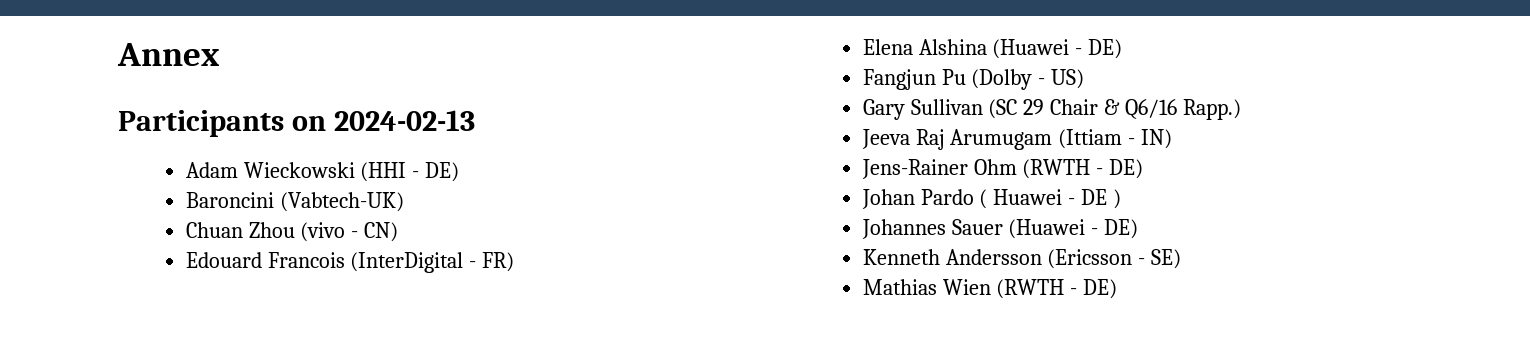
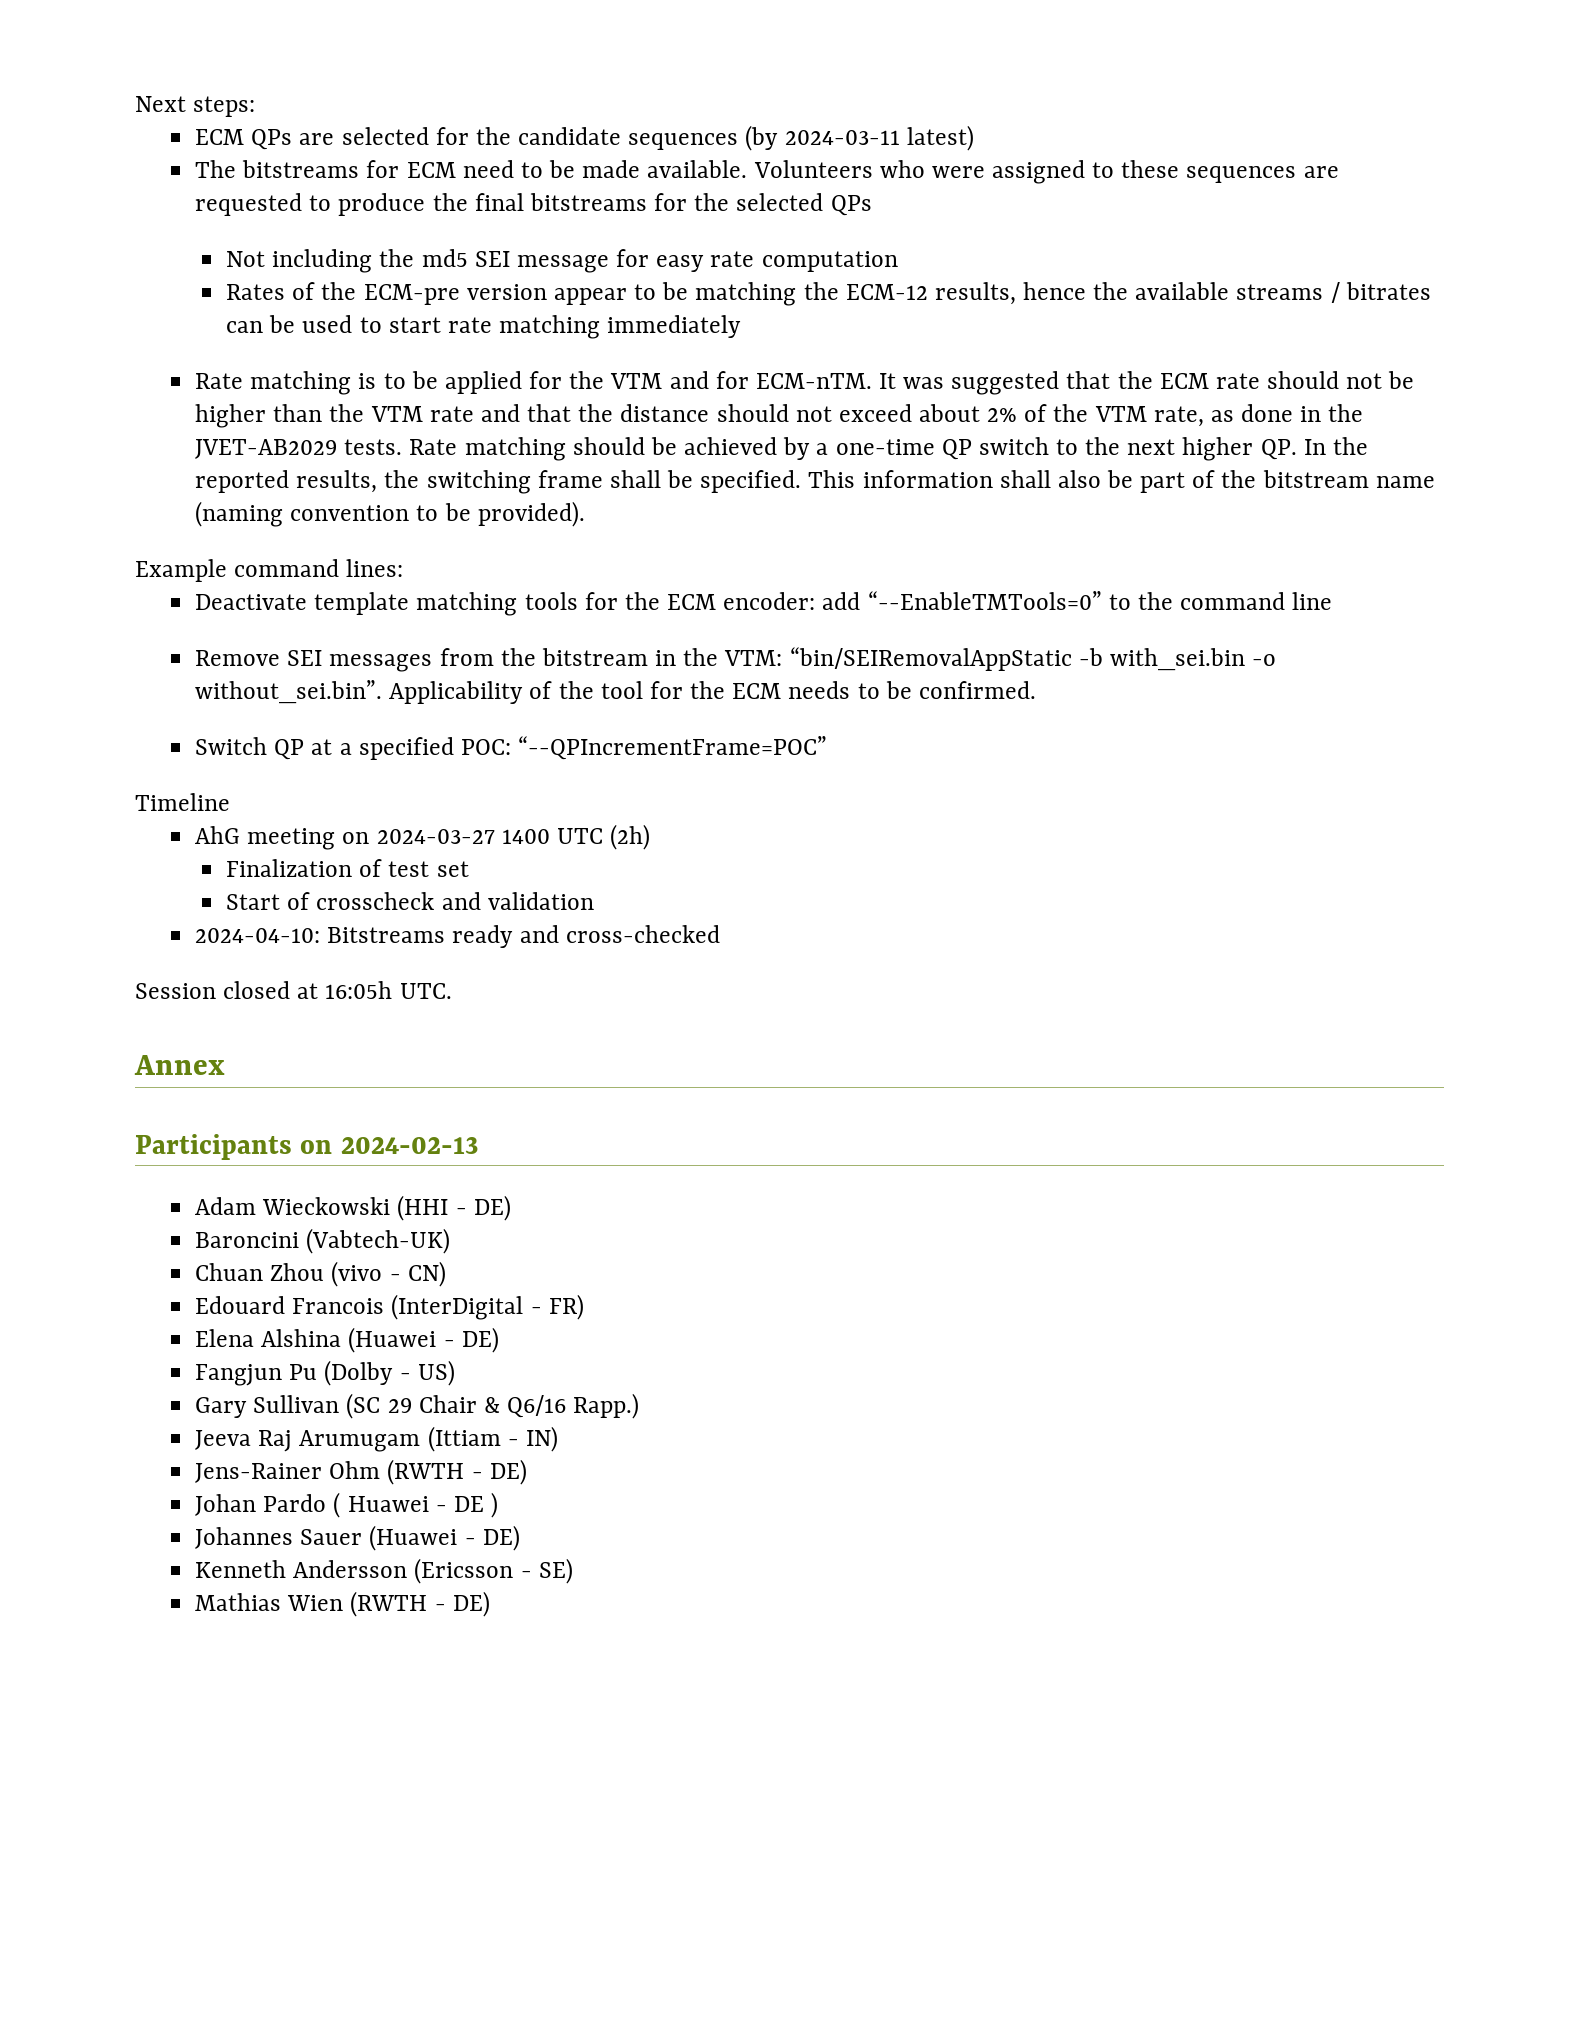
+ Next steps:
+ ECM QPs are selected for the candidate sequences (by 2024-03-11 latest)
+ The bitstreams for ECM need to be made available. Volunteers who were assigned to these sequences are requested to produce the final bitstreams for the selected QPs
+ Not including the md5 SEI message for easy rate computation
+ Rates of the ECM-pre version appear to be matching the ECM-12 results, hence the available streams / bitrates can be used to start rate matching immediately
+ Rate matching is to be applied for the VTM and for ECM-nTM. It was suggested that the ECM rate should not be higher than the VTM rate and that the distance should not exceed about 2% of the VTM rate, as done in the JVET-AB2029 tests. Rate matching should be achieved by a one-time QP switch to the next higher QP. In the reported results, the switching frame shall be specified. This information shall also be part of the bitstream name (naming convention to be provided).
+ Example command lines:
+ Deactivate template matching tools for the ECM encoder: add “--EnableTMTools=0” to the command line
+ Remove SEI messages from the bitstream in the VTM: “bin/SEIRemovalAppStatic -b with_sei.bin -o without_sei.bin”. Applicability of the tool for the ECM needs to be confirmed.
+ Switch QP at a specified POC: “--QPIncrementFrame=POC”
+ Timeline
+ AhG meeting on 2024-03-27 1400 UTC (2h)
+ Finalization of test set
+ Start of crosscheck and validation
+ 2024-04-10: Bitstreams ready and cross-checked
+ Session closed at 16:05h UTC.

